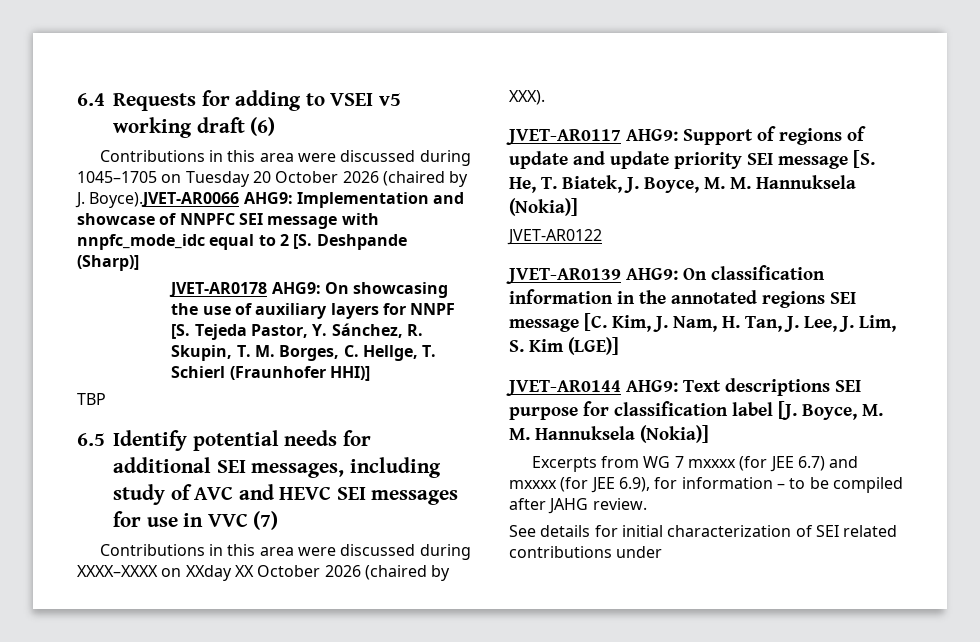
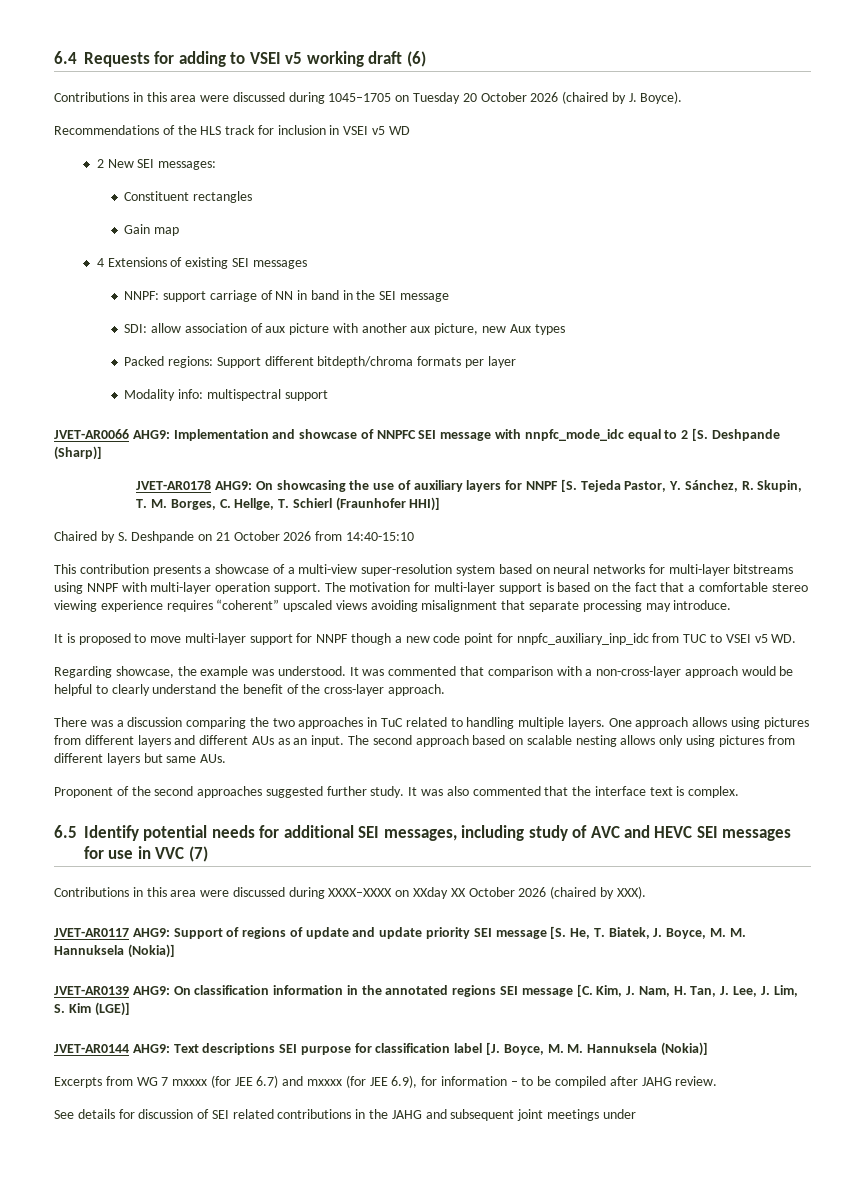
- Contributions in this area were discussed during 1045–1705 on Tuesday 20 October 2026 (chaired by J. Boyce).JVET-AR0066 AHG9: Implementation and showcase of NNPFC SEI message with nnpfc_mode_idc equal to 2 [S. Deshpande (Sharp)]
+ Contributions in this area were discussed during 1045–1705 on Tuesday 20 October 2026 (chaired by J. Boyce).
+ Recommendations of the HLS track for inclusion in VSEI v5 WD
+ 2 New SEI messages:
+ Constituent rectangles
+ Gain map
+ 4 Extensions of existing SEI messages
+ NNPF: support carriage of NN in band in the SEI message
+ SDI: allow association of aux picture with another aux picture, new Aux types
+ Packed regions: Support different bitdepth/chroma formats per layer
+ Modality info: multispectral support
+ JVET-AR0066 AHG9: Implementation and showcase of NNPFC SEI message with nnpfc_mode_idc equal to 2 [S. Deshpande (Sharp)]
- TBP
+ Chaired by S. Deshpande on 21 October 2026 from 14:40-15:10
+ This contribution presents a showcase of a multi-view super-resolution system based on neural networks for multi-layer bitstreams using NNPF with multi-layer operation support. The motivation for multi-layer support is based on the fact that a comfortable stereo viewing experience requires “coherent” upscaled views avoiding misalignment that separate processing may introduce.
+ It is proposed to move multi-layer support for NNPF though a new code point for nnpfc_auxiliary_inp_idc from TUC to VSEI v5 WD.
+ Regarding showcase, the example was understood. It was commented that comparison with a non-cross-layer approach would be helpful to clearly understand the benefit of the cross-layer approach.
+ There was a discussion comparing the two approaches in TuC related to handling multiple layers. One approach allows using pictures from different layers and different AUs as an input. The second approach based on scalable nesting allows only using pictures from different layers but same AUs.
+ Proponent of the second approaches suggested further study. It was also commented that the interface text is complex.
- JVET-AR0122
- See details for initial characterization of SEI related contributions under
+ See details for discussion of SEI related contributions in the JAHG and subsequent joint meetings under

